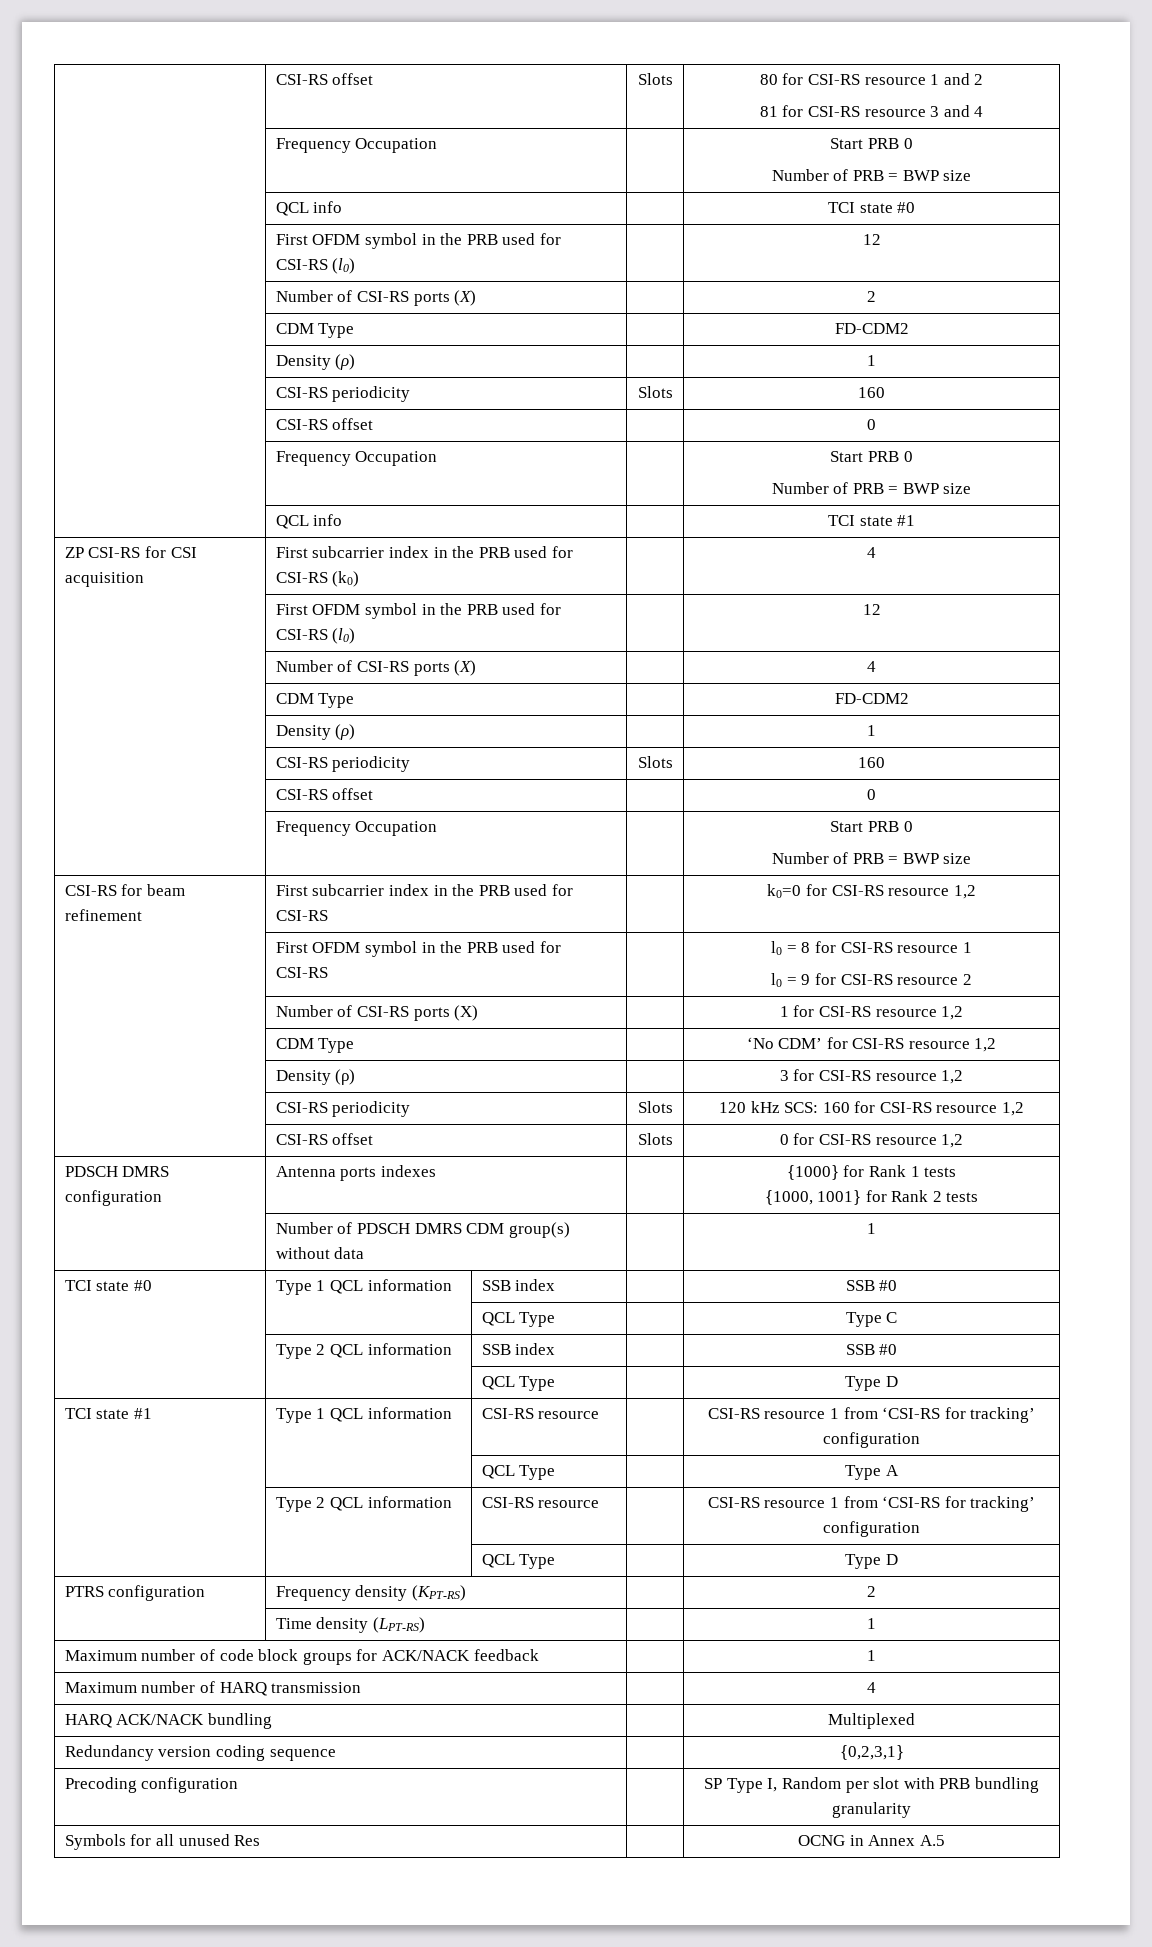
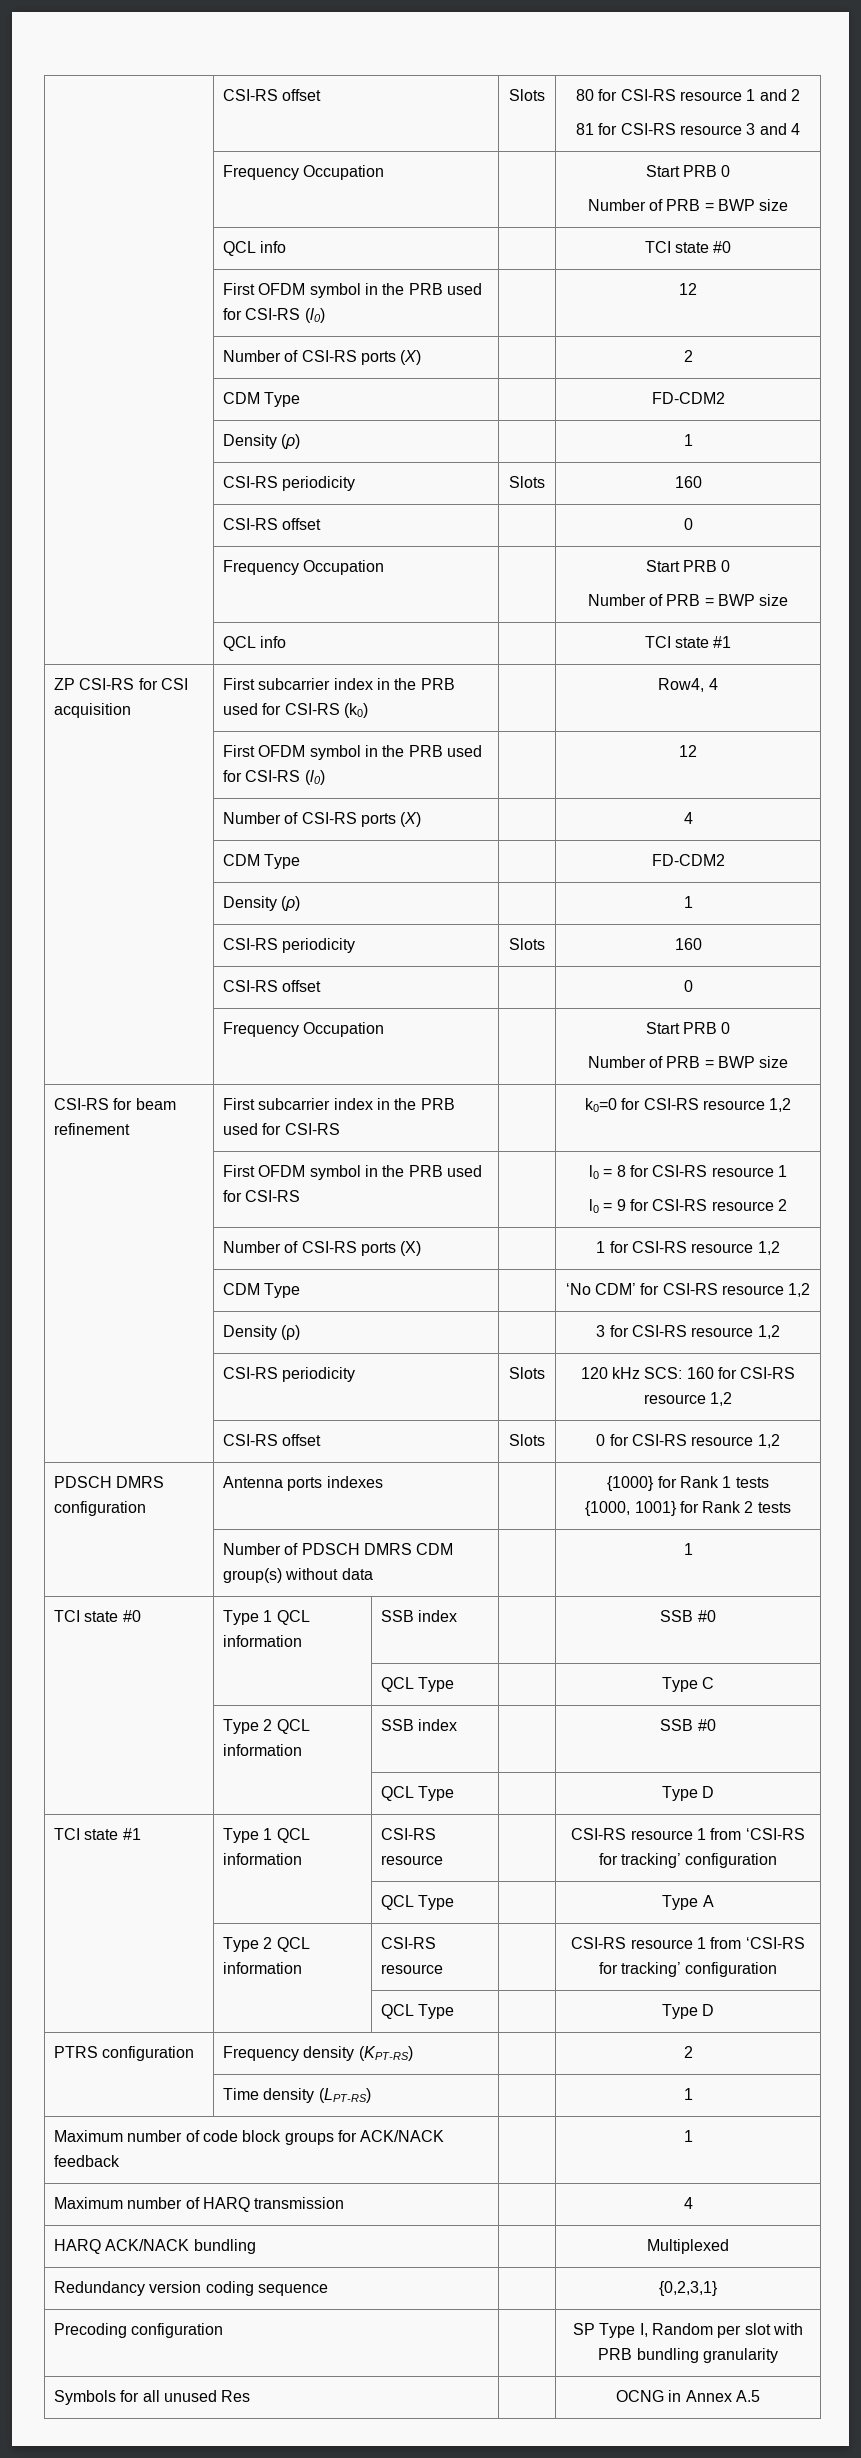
- ZP CSI-RS for CSI acquisition | First subcarrier index in the PRB used for CSI-RS (k0) | | 4
+ ZP CSI-RS for CSI acquisition | First subcarrier index in the PRB used for CSI-RS (k0) | | Row4, 4

